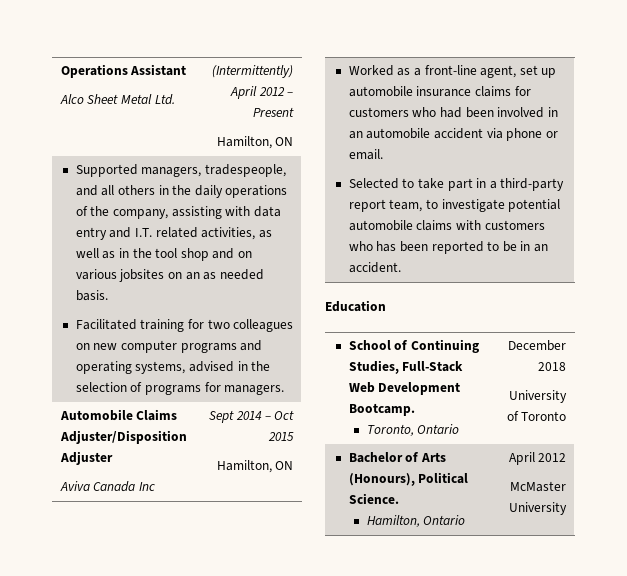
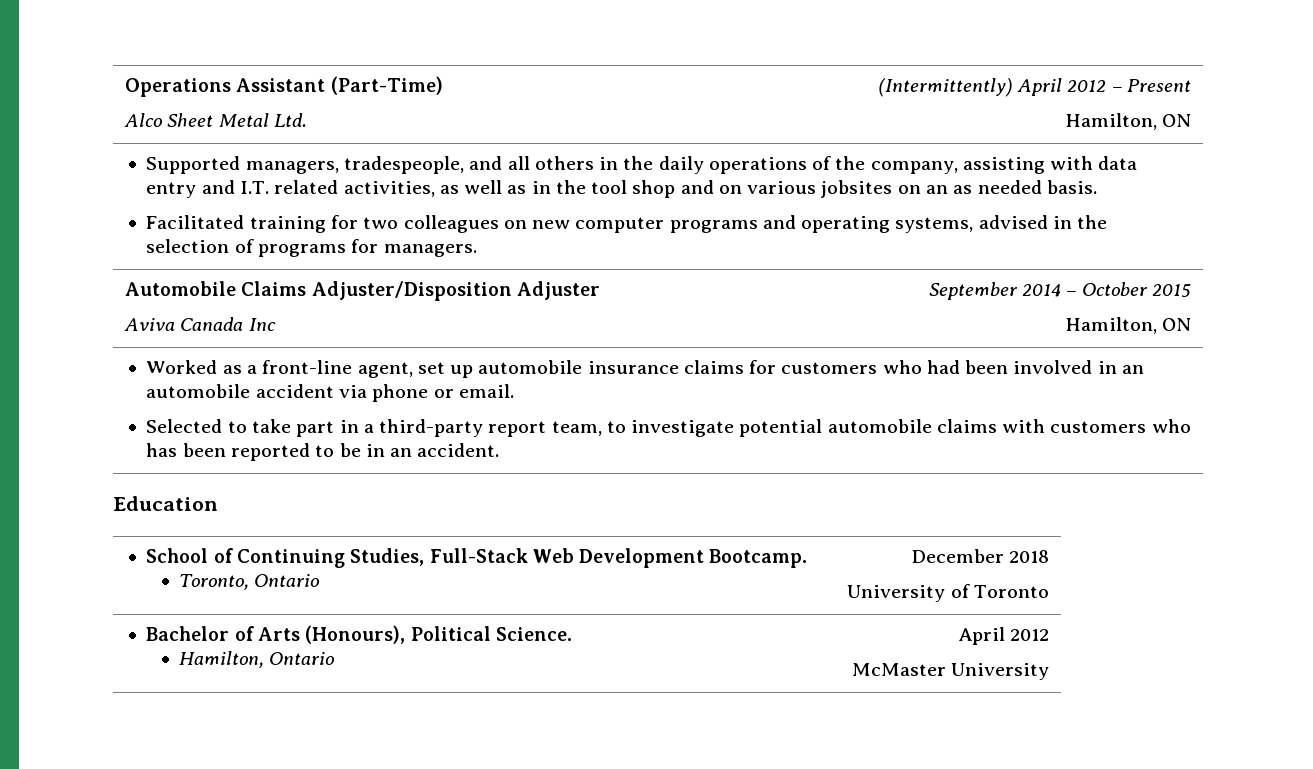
- Operations Assistant
+ Operations Assistant (Part-Time)
  Automobile Claims Adjuster/Disposition Adjuster
- Aviva Canada Inc | Sept 2014 – Oct 2015
+ Aviva Canada Inc | September 2014 – October 2015

